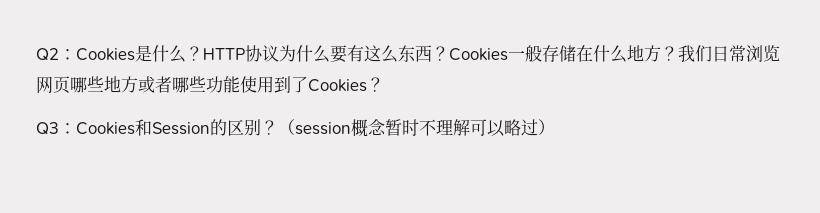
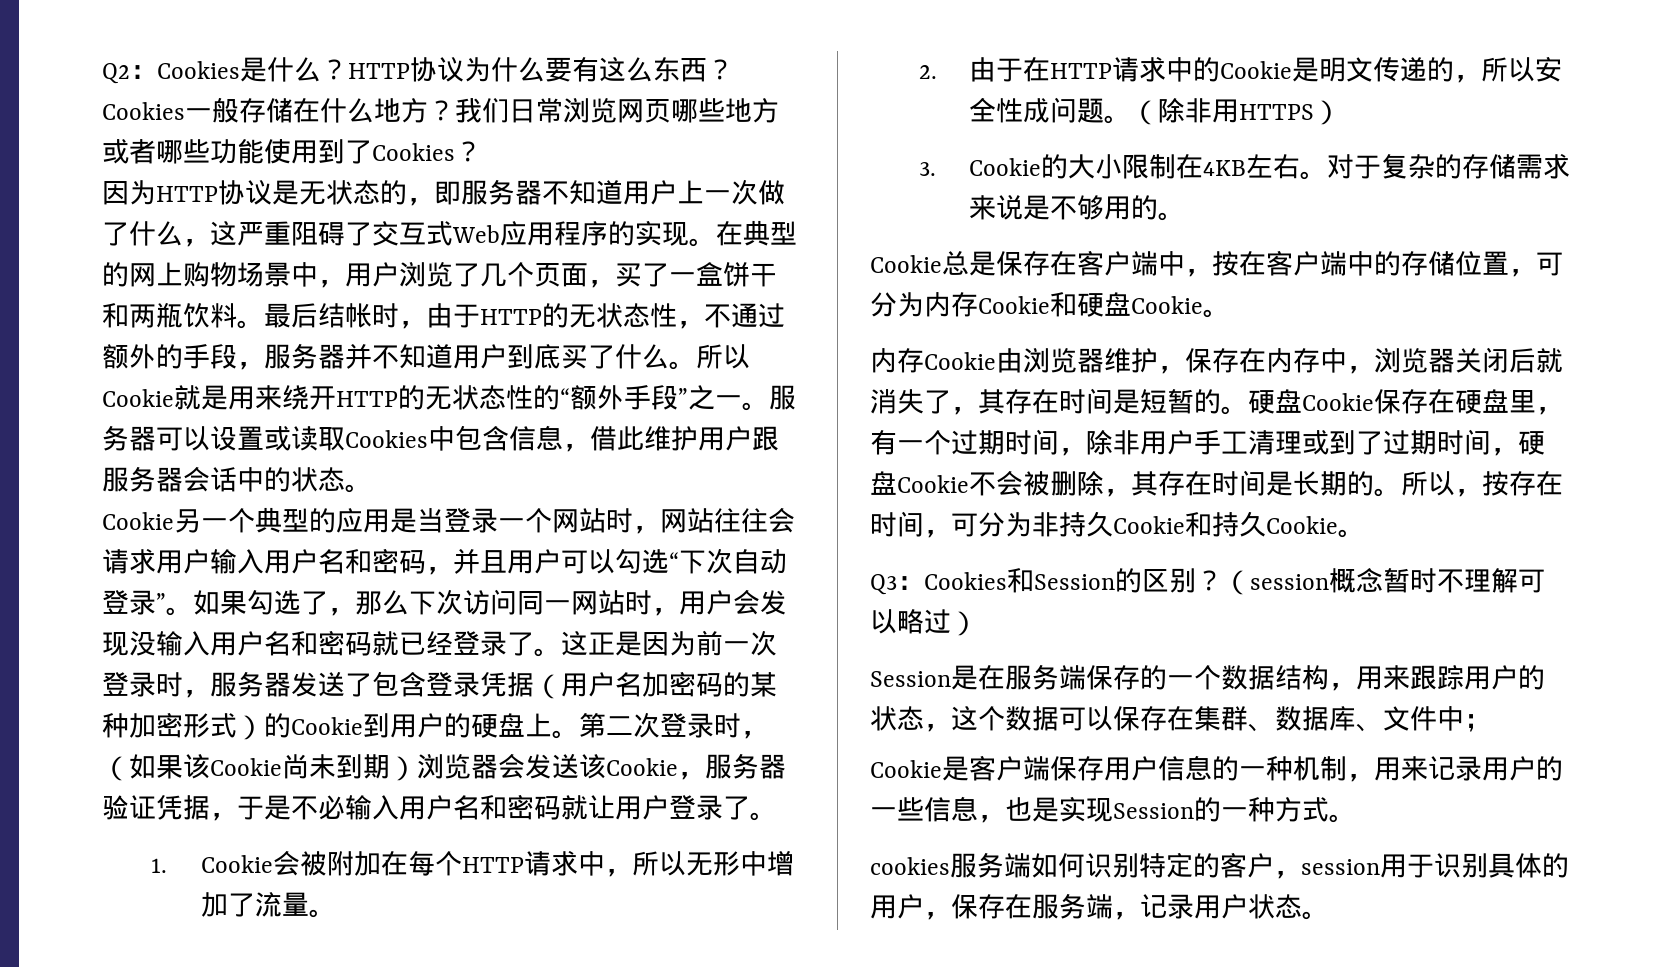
+ 因为HTTP协议是无状态的，即服务器不知道用户上一次做了什么，这严重阻碍了交互式Web应用程序的实现。在典型的网上购物场景中，用户浏览了几个页面，买了一盒饼干和两瓶饮料。最后结帐时，由于HTTP的无状态性，不通过额外的手段，服务器并不知道用户到底买了什么。所以Cookie就是用来绕开HTTP的无状态性的“额外手段”之一。服务器可以设置或读取Cookies中包含信息，借此维护用户跟服务器会话中的状态。
+ Cookie另一个典型的应用是当登录一个网站时，网站往往会请求用户输入用户名和密码，并且用户可以勾选“下次自动登录”。如果勾选了，那么下次访问同一网站时，用户会发现没输入用户名和密码就已经登录了。这正是因为前一次登录时，服务器发送了包含登录凭据（用户名加密码的某种加密形式）的Cookie到用户的硬盘上。第二次登录时，（如果该Cookie尚未到期）浏览器会发送该Cookie，服务器验证凭据，于是不必输入用户名和密码就让用户登录了。
+ 1. Cookie会被附加在每个HTTP请求中，所以无形中增加了流量。
+ 2.由于在HTTP请求中的Cookie是明文传递的，所以安全性成问题。（除非用HTTPS）
+ 3. Cookie的大小限制在4KB左右。对于复杂的存储需求来说是不够用的。
+ Cookie总是保存在客户端中，按在客户端中的存储位置，可分为内存Cookie和硬盘Cookie。
+ 内存Cookie由浏览器维护，保存在内存中，浏览器关闭后就消失了，其存在时间是短暂的。硬盘Cookie保存在硬盘里，有一个过期时间，除非用户手工清理或到了过期时间，硬盘Cookie不会被删除，其存在时间是长期的。所以，按存在时间，可分为非持久Cookie和持久Cookie。
+ Session是在服务端保存的一个数据结构，用来跟踪用户的状态，这个数据可以保存在集群、数据库、文件中；
+ Cookie是客户端保存用户信息的一种机制，用来记录用户的一些信息，也是实现Session的一种方式。
+ cookies服务端如何识别特定的客户，session用于识别具体的用户，保存在服务端，记录用户状态。

